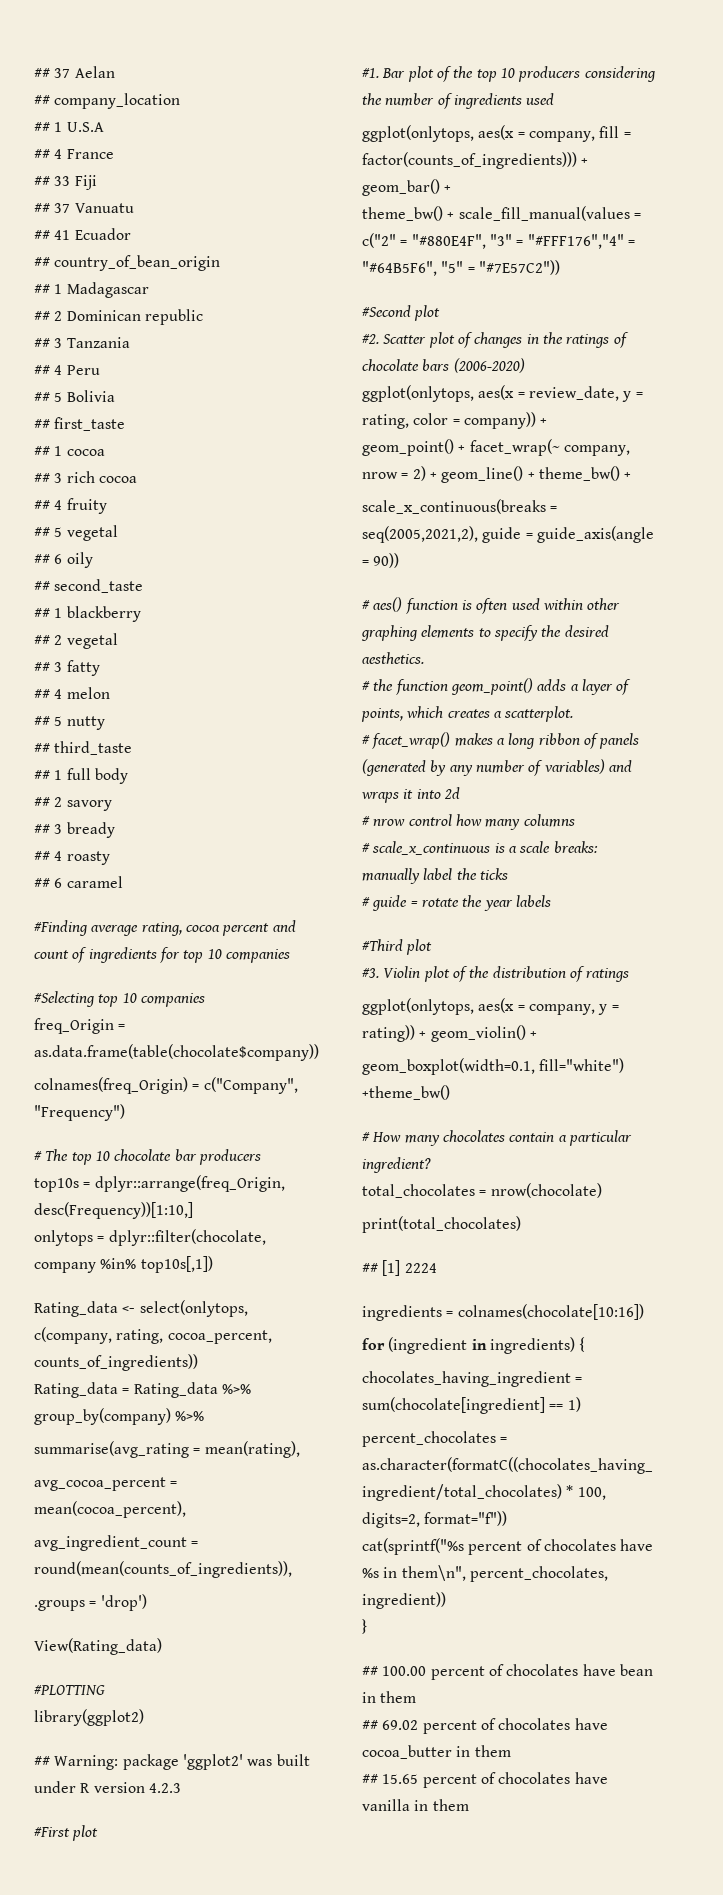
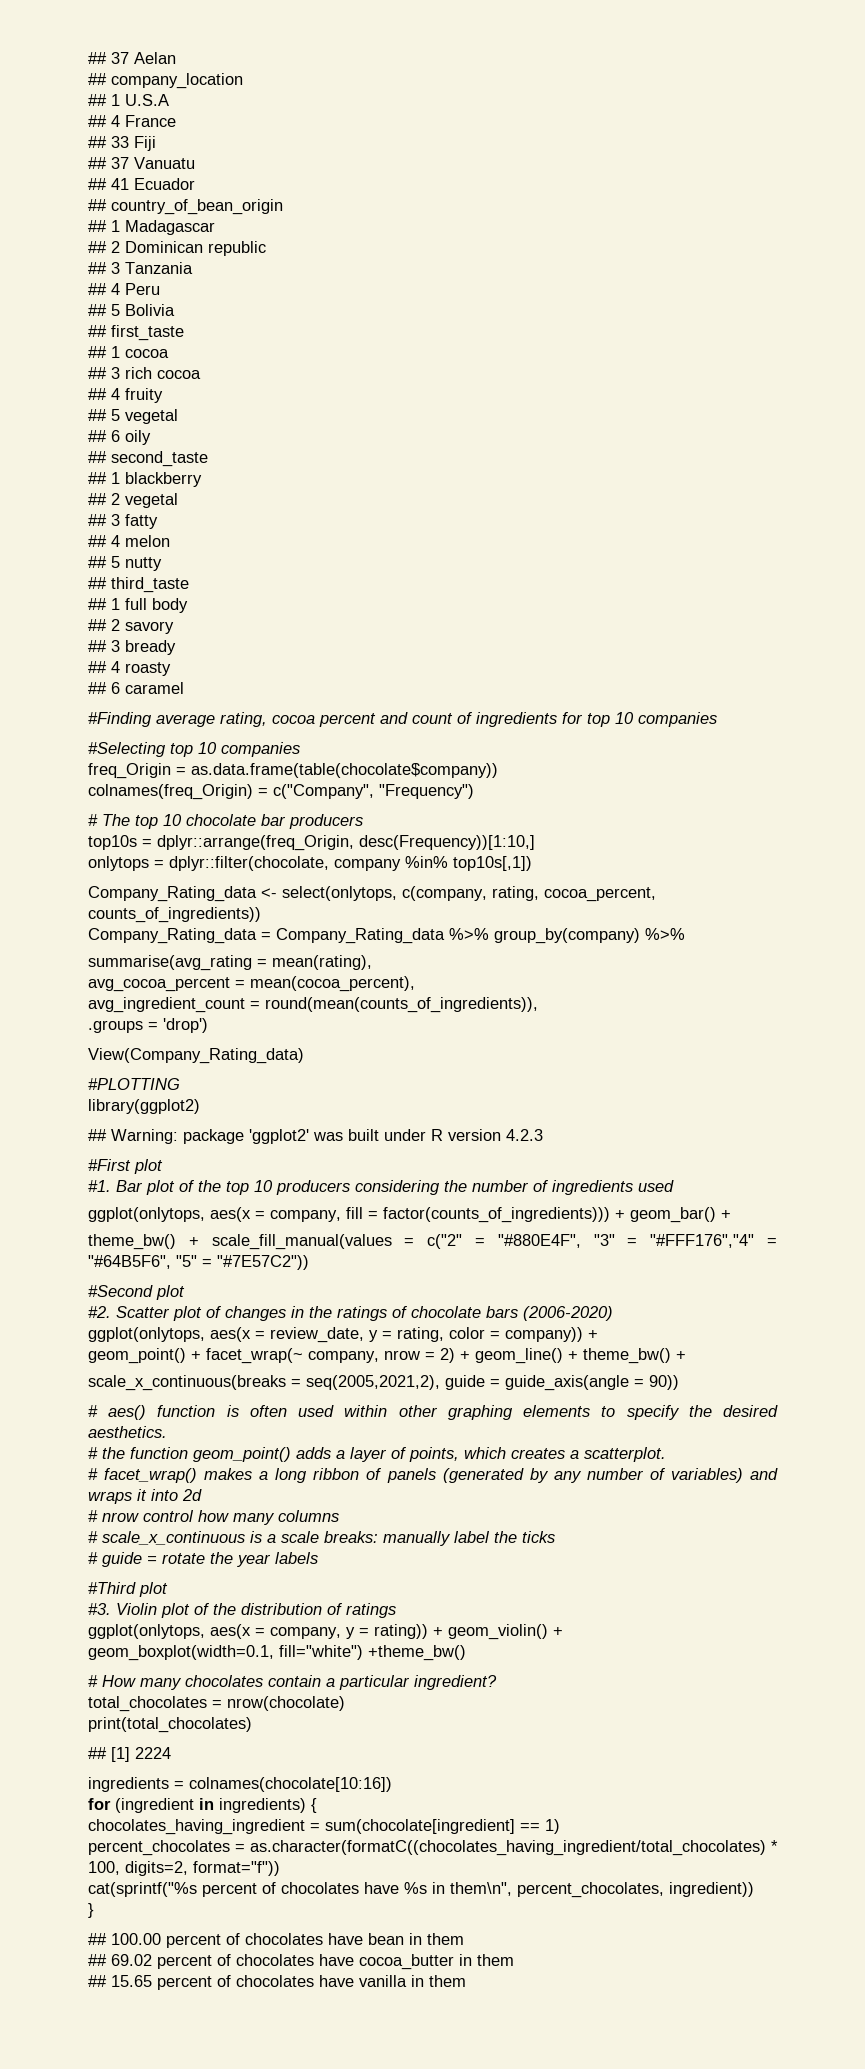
- Rating_data <- select(onlytops, c(company, rating, cocoa_percent, counts_of_ingredients))
+ Company_Rating_data <- select(onlytops, c(company, rating, cocoa_percent, counts_of_ingredients))
- Rating_data = Rating_data %>% group_by(company) %>%
+ Company_Rating_data = Company_Rating_data %>% group_by(company) %>%
- View(Rating_data)
+ View(Company_Rating_data)

